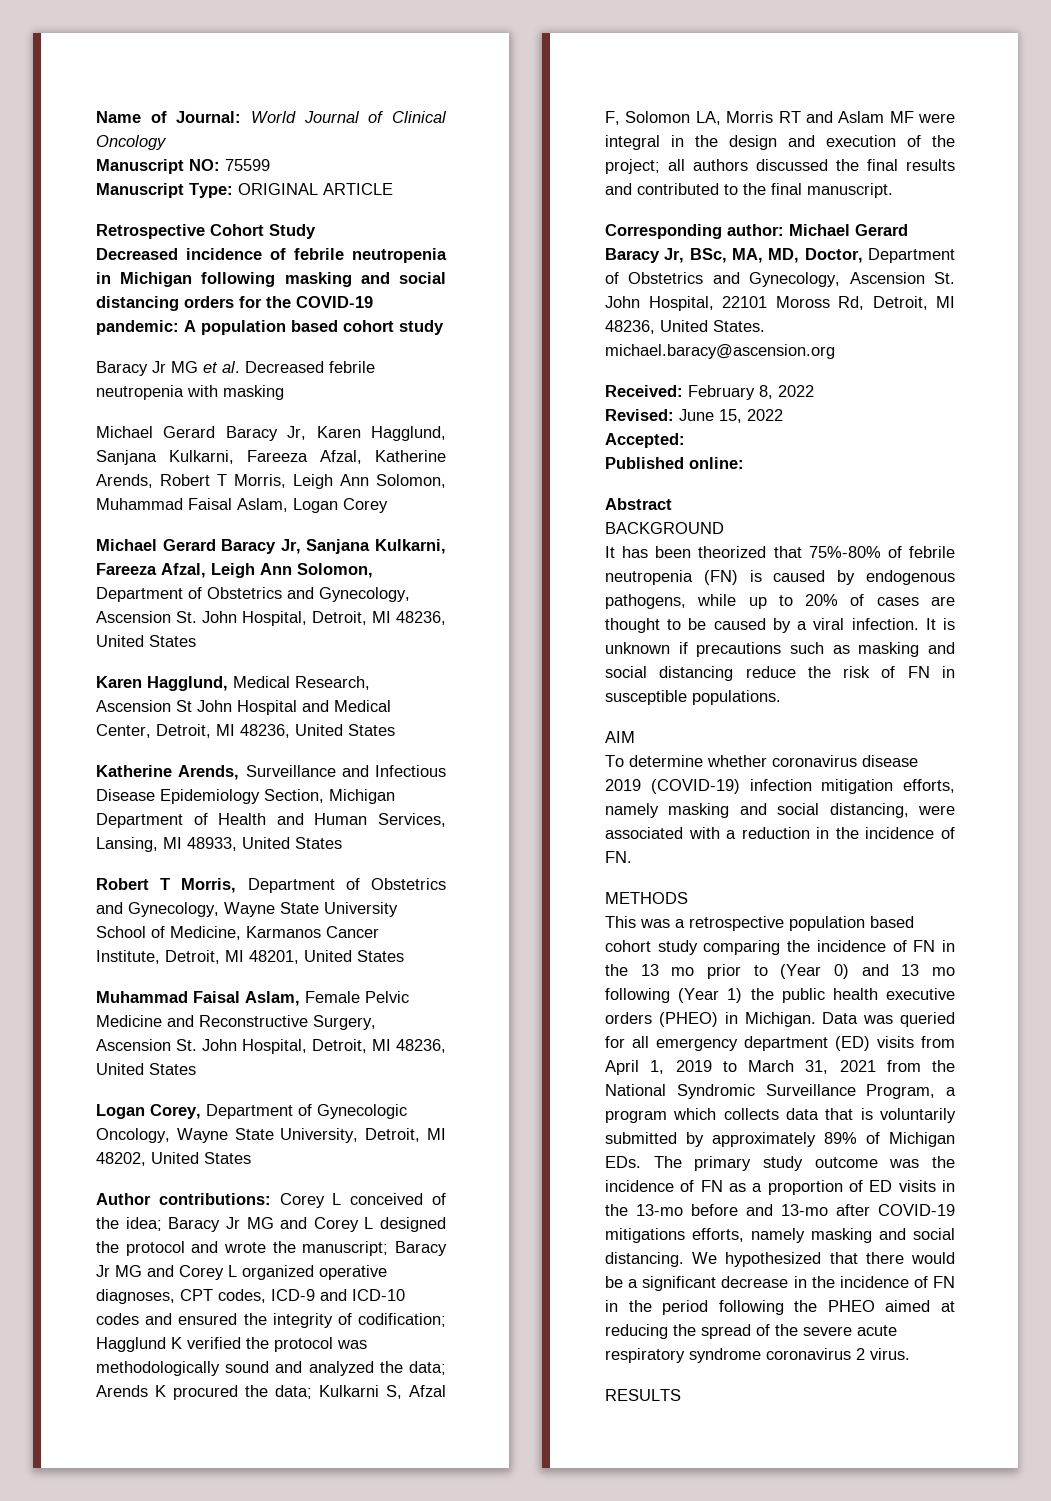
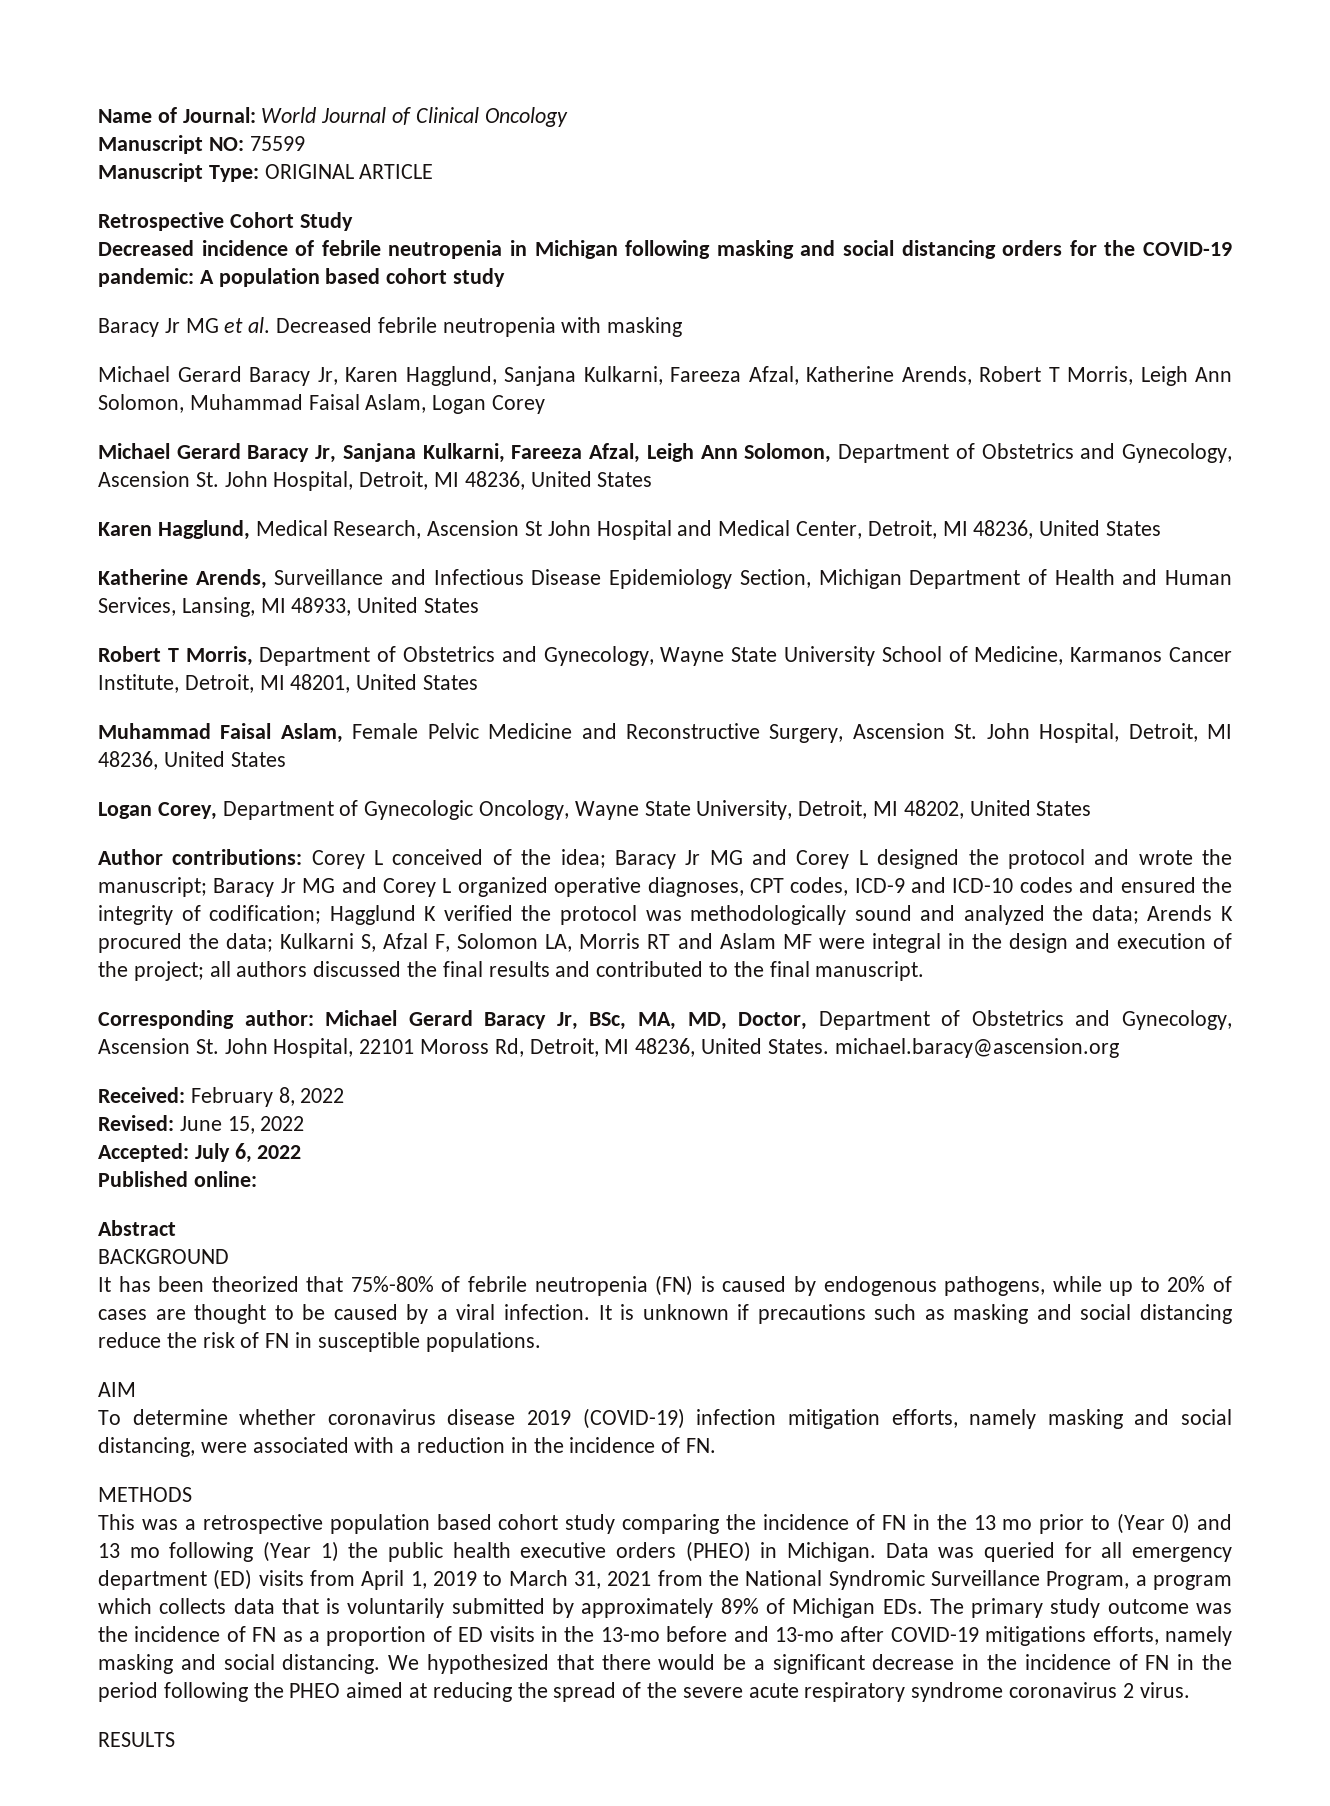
- Accepted:
+ Accepted: July 6, 2022

